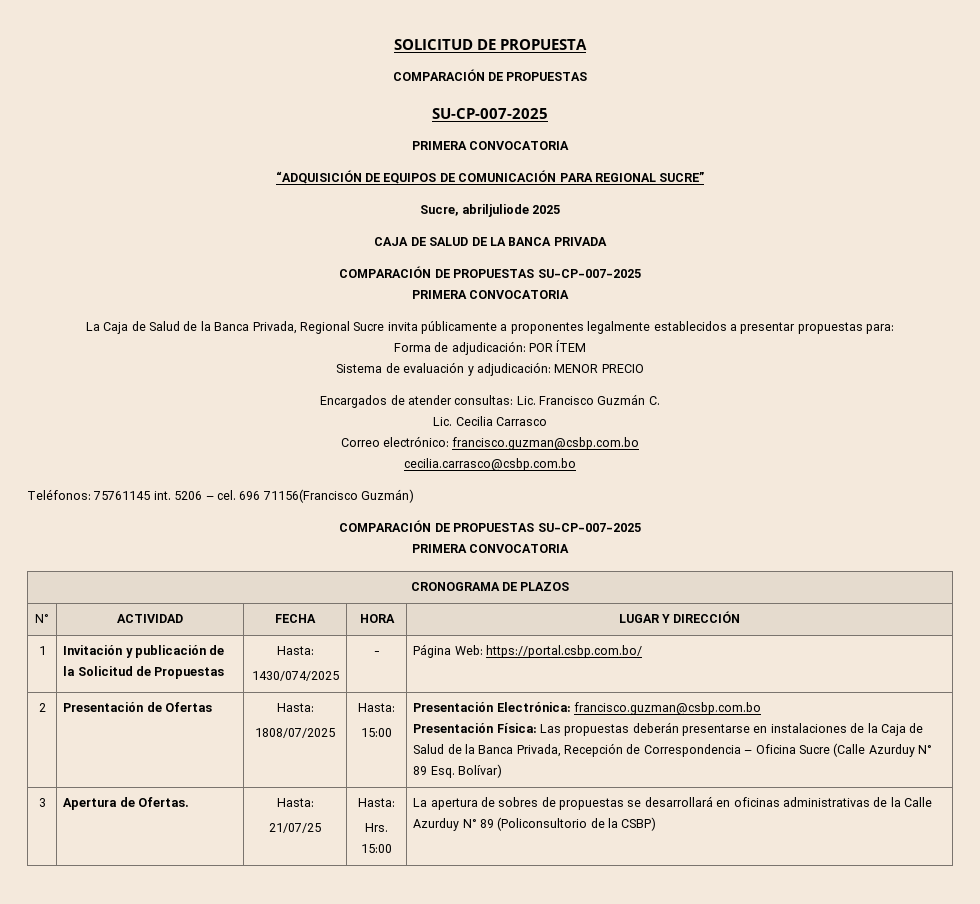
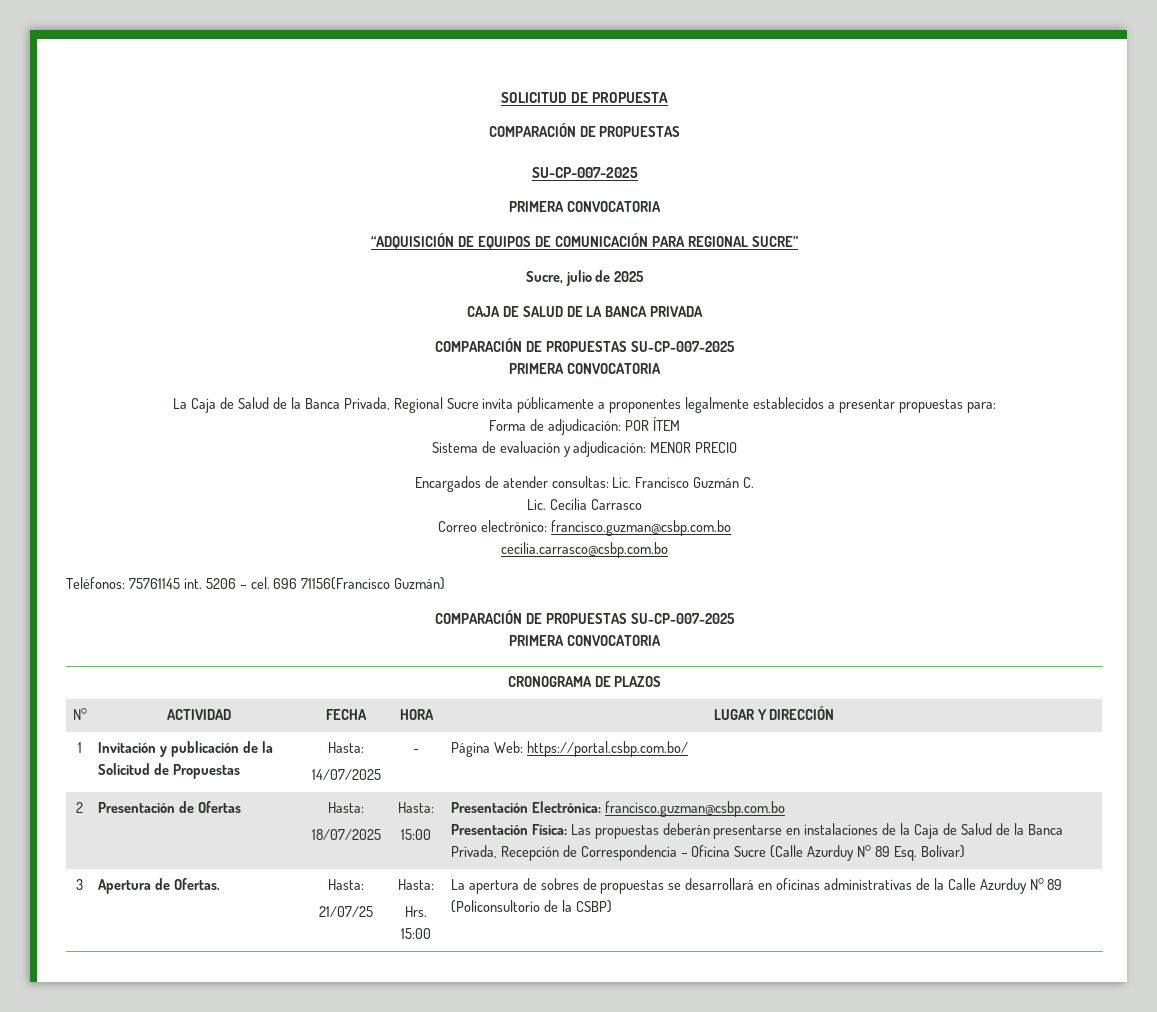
- Sucre, abriljuliode 2025
+ Sucre, julio de 2025
  1 | Invitación y publicación de la Solicitud de Propuestas | Hasta:
- 1430/074/2025 | - | Página Web: https://portal.csbp.com.bo/
+ 14/07/2025 | - | Página Web: https://portal.csbp.com.bo/
  2 | Presentación de Ofertas | Hasta:
- 1808/07/2025 | Hasta:
+ 18/07/2025 | Hasta:

